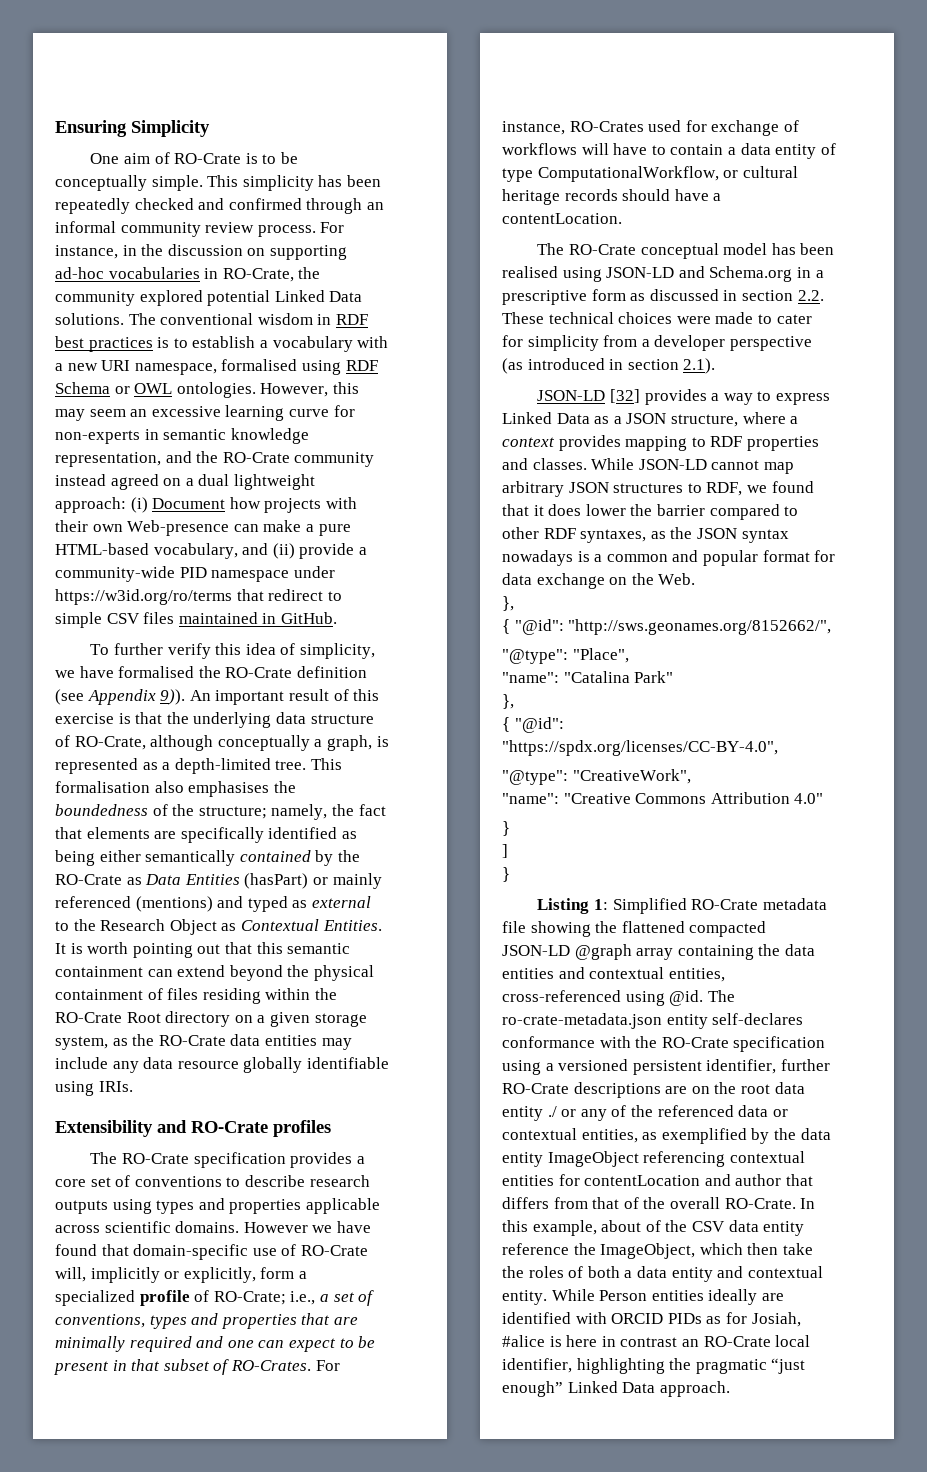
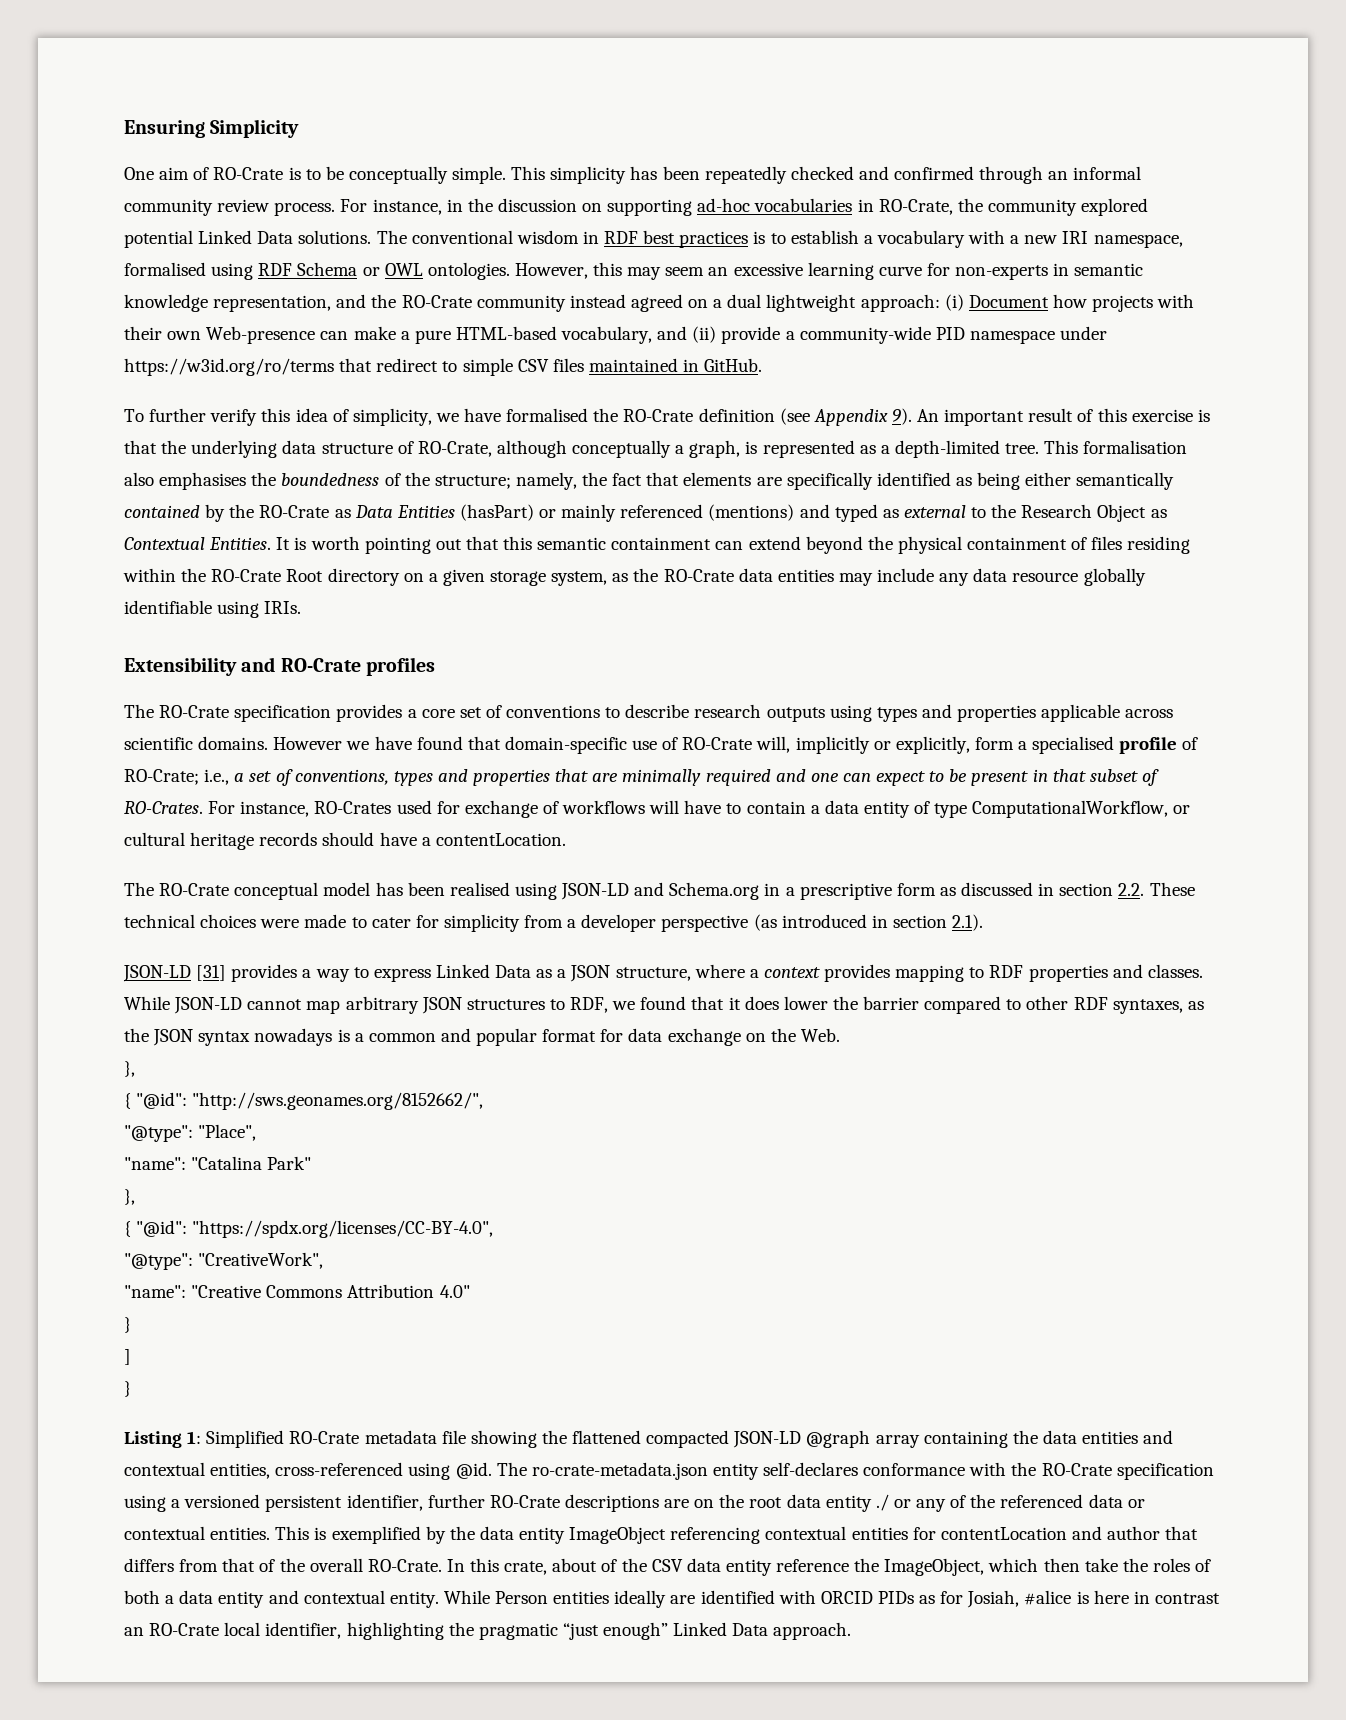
- The conventional wisdom in RDF best practices is to establish a vocabulary with a new URI namespace, formalised using RDF Schema or OWL ontologies.
+ The conventional wisdom in RDF best practices is to establish a vocabulary with a new IRI namespace, formalised using RDF Schema or OWL ontologies.
- To further verify this idea of simplicity, we have formalised the RO-Crate definition (see Appendix 9)).
+ To further verify this idea of simplicity, we have formalised the RO-Crate definition (see Appendix 9).
- However we have found that domain-specific use of RO-Crate will, implicitly or explicitly, form a specialized profile of RO-Crate; i.e., a set of conventions, types and properties that are minimally required and one can expect to be present in that subset of RO-Crates.
+ However we have found that domain-specific use of RO-Crate will, implicitly or explicitly, form a specialised profile of RO-Crate; i.e., a set of conventions, types and properties that are minimally required and one can expect to be present in that subset of RO-Crates.
- JSON-LD [32] provides a way to express Linked Data as a JSON structure, where a context provides mapping to RDF properties and classes.
+ JSON-LD [31] provides a way to express Linked Data as a JSON structure, where a context provides mapping to RDF properties and classes.
- The ro-crate-metadata.json entity self-declares conformance with the RO-Crate specification using a versioned persistent identifier, further RO-Crate descriptions are on the root data entity ./ or any of the referenced data or contextual entities, as exemplified by the data entity ImageObject referencing contextual entities for contentLocation and author that differs from that of the overall RO-Crate.
+ The ro-crate-metadata.json entity self-declares conformance with the RO-Crate specification using a versioned persistent identifier, further RO-Crate descriptions are on the root data entity ./ or any of the referenced data or contextual entities. This is exemplified by the data entity ImageObject referencing contextual entities for contentLocation and author that differs from that of the overall RO-Crate.
- In this example, about of the CSV data entity reference the ImageObject, which then take the roles of both a data entity and contextual entity.
+ In this crate, about of the CSV data entity reference the ImageObject, which then take the roles of both a data entity and contextual entity.

